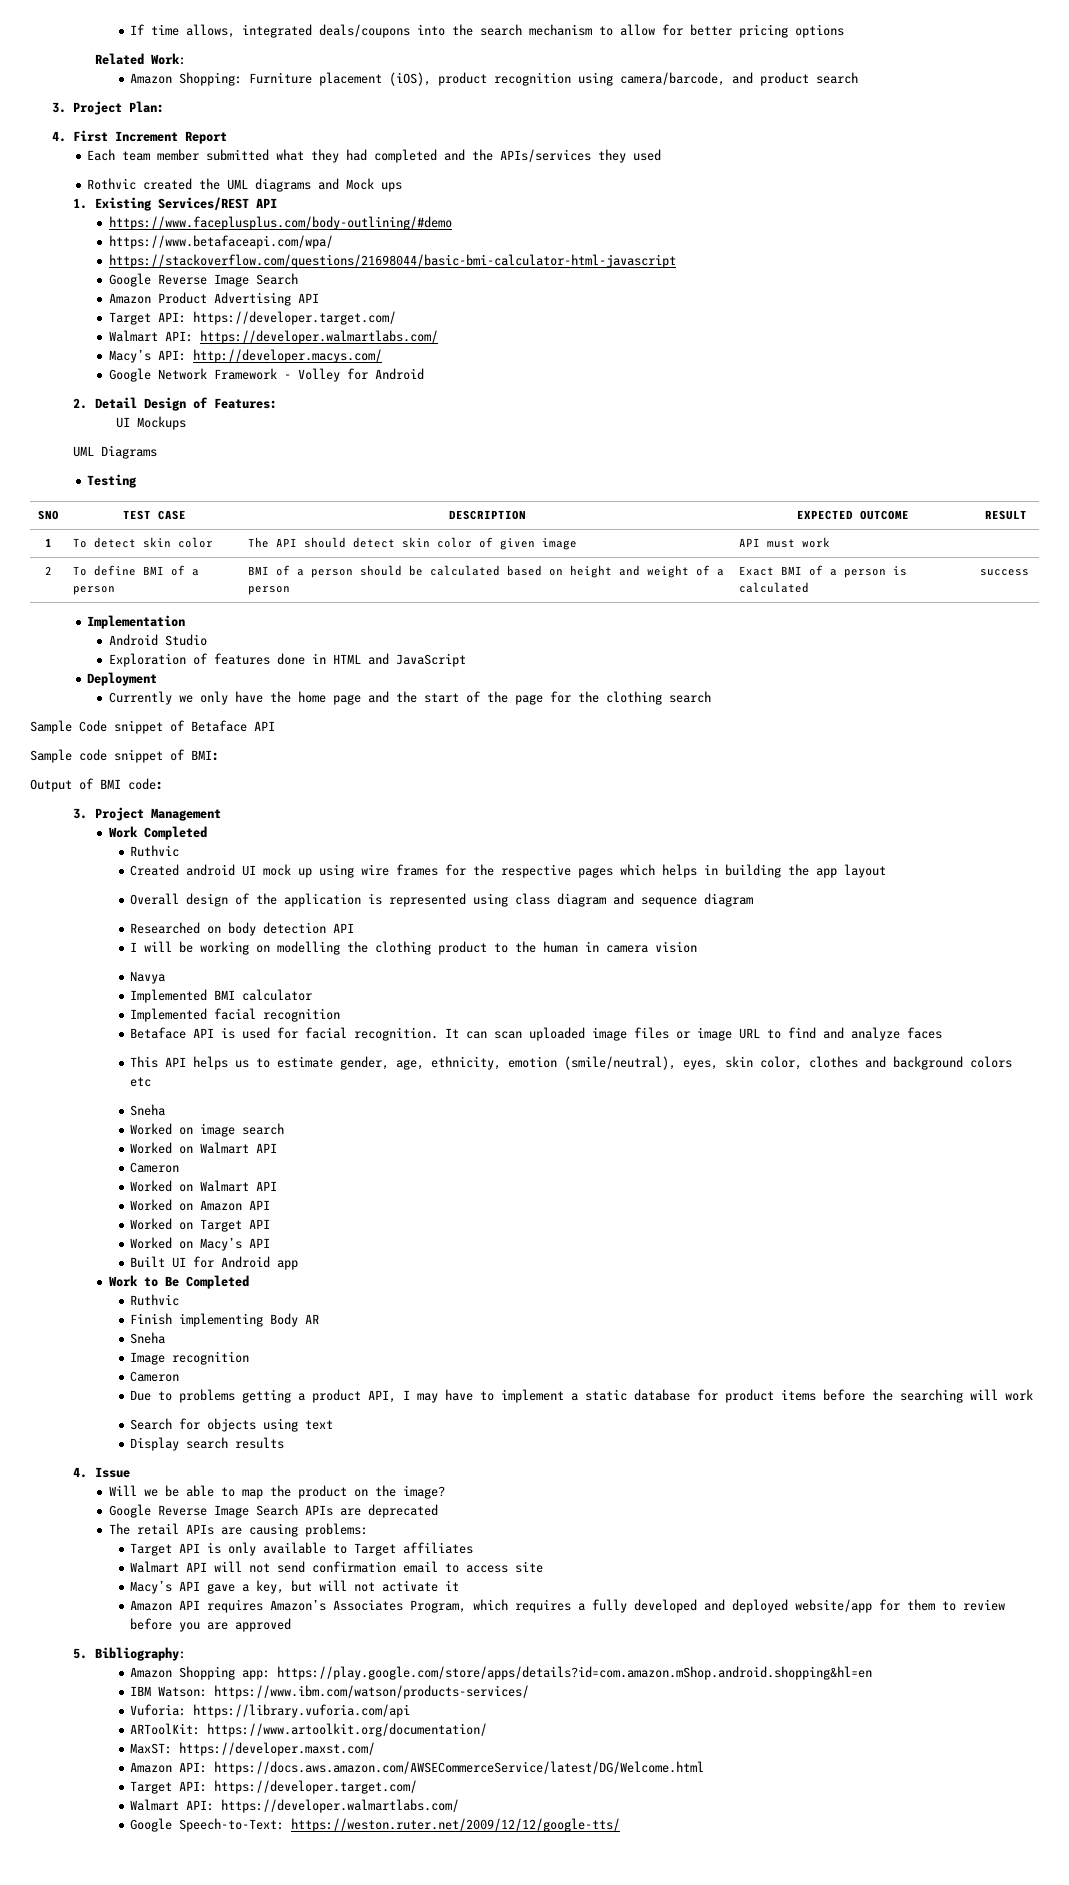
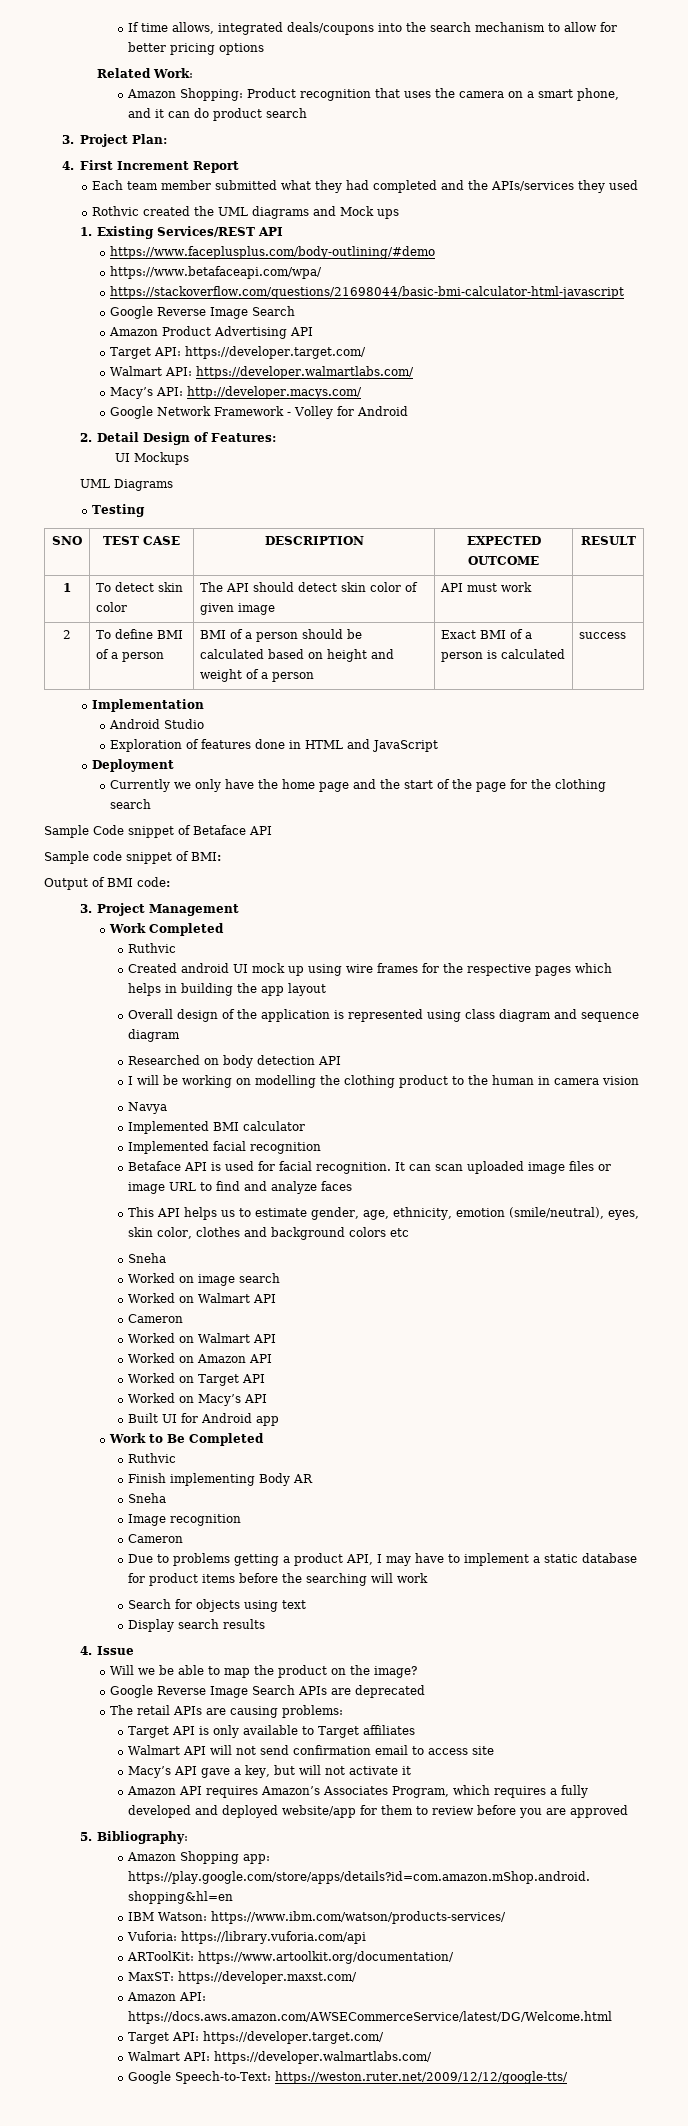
- Amazon Shopping: Furniture placement (iOS), product recognition using camera/barcode, and product search
+ Amazon Shopping: Product recognition that uses the camera on a smart phone, and it can do product search

